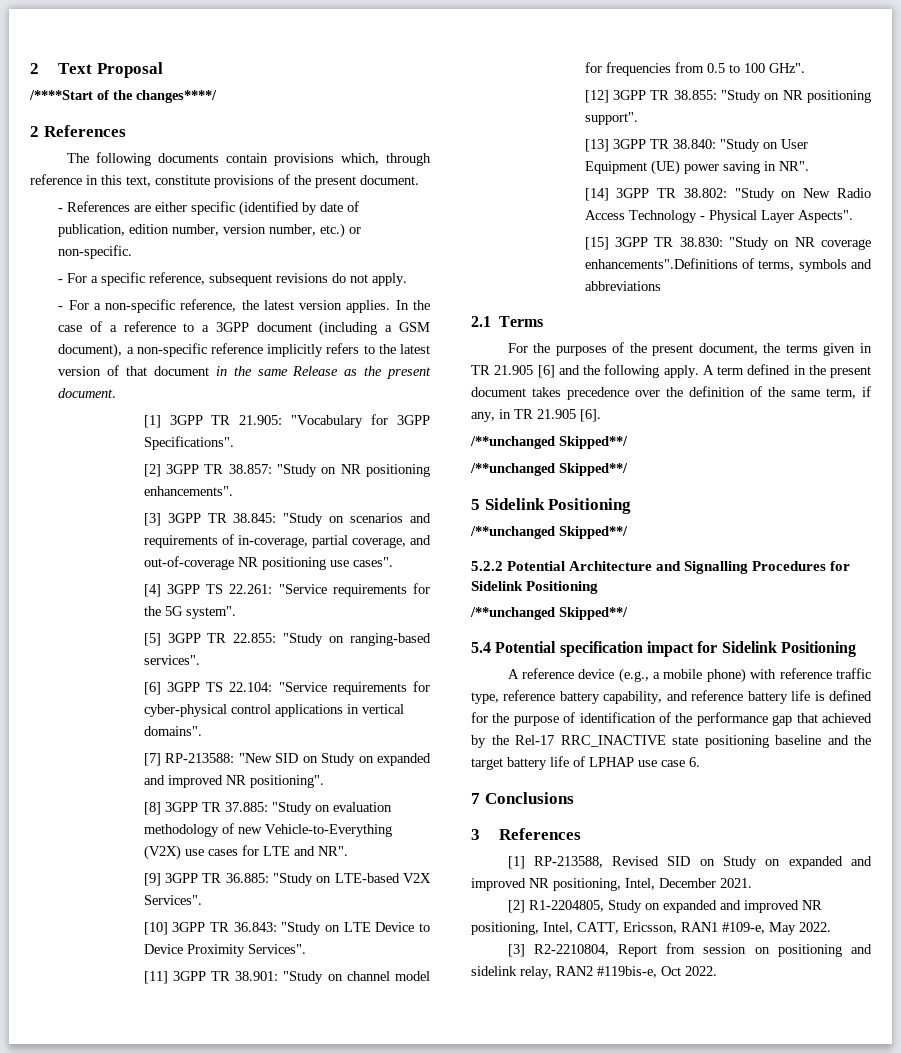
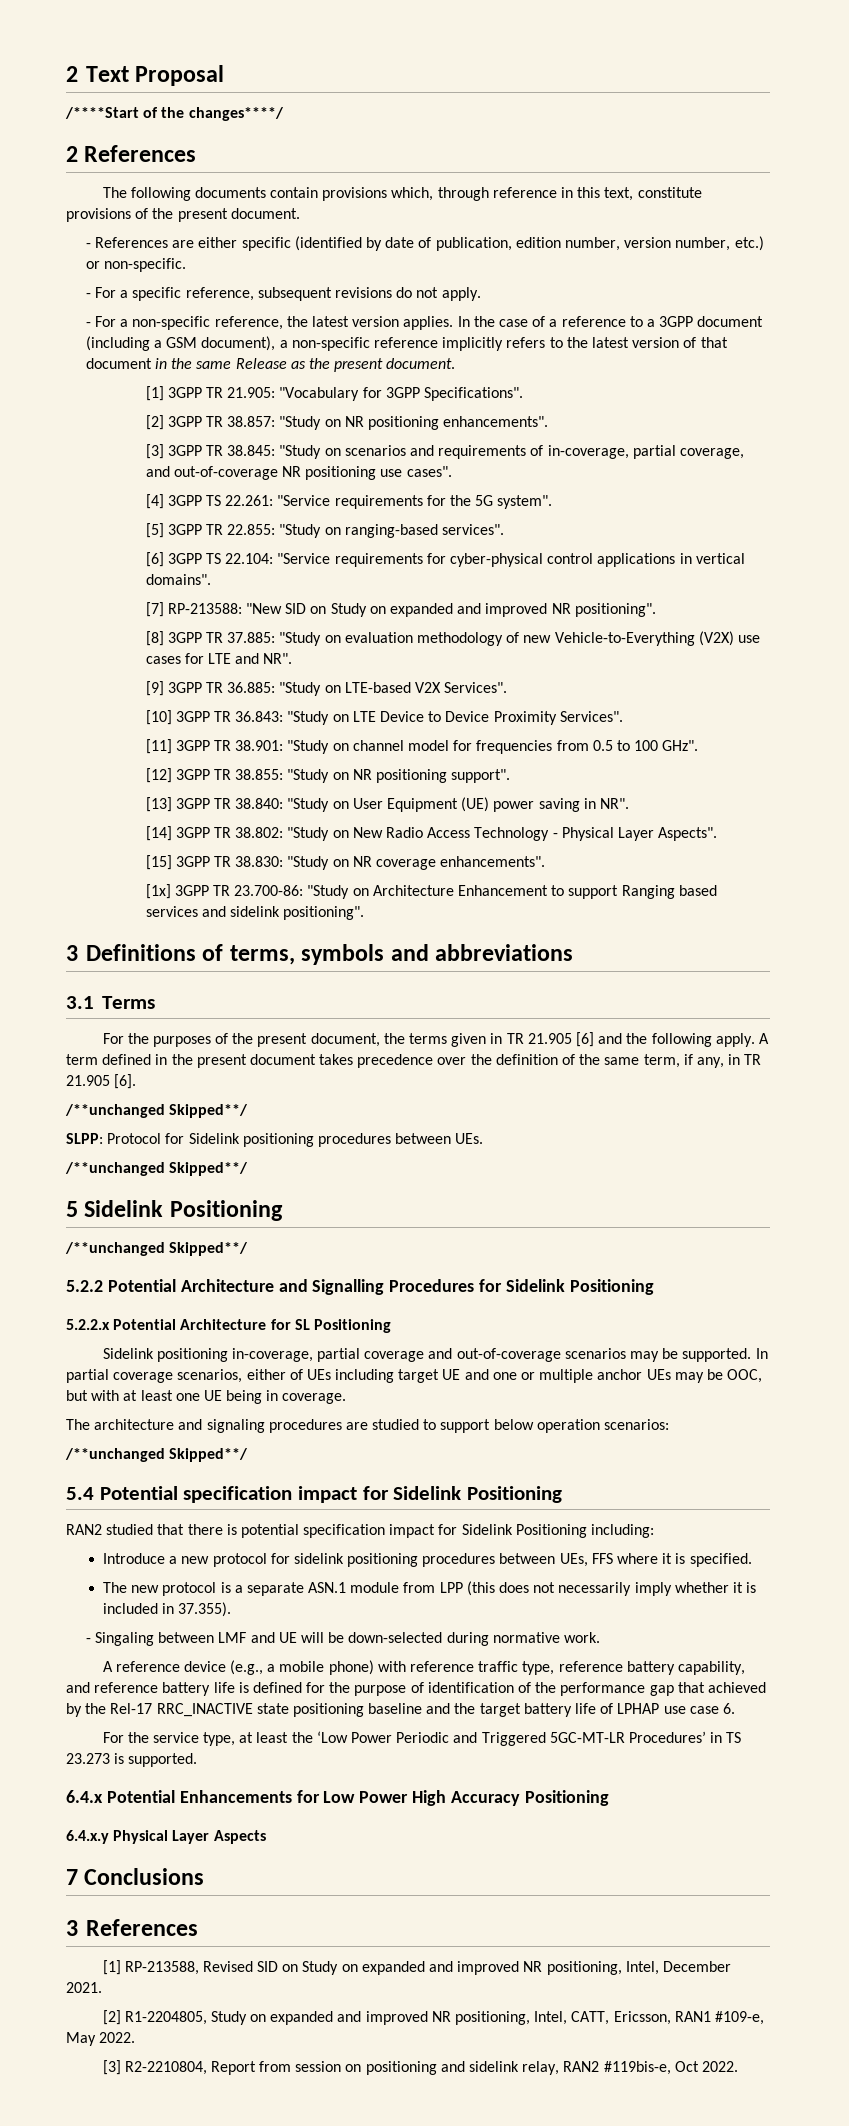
- [15] 3GPP TR 38.830: "Study on NR coverage enhancements".Definitions of terms, symbols and abbreviations
+ [15] 3GPP TR 38.830: "Study on NR coverage enhancements".
+ [1x] 3GPP TR 23.700-86: "Study on Architecture Enhancement to support Ranging based services and sidelink positioning".
+ 3 Definitions of terms, symbols and abbreviations
- 2.1 Terms
+ 3.1 Terms
+ SLPP: Protocol for Sidelink positioning procedures between UEs.
+ 5.2.2.x Potential Architecture for SL Positioning
+ Sidelink positioning in-coverage, partial coverage and out-of-coverage scenarios may be supported. In partial coverage scenarios, either of UEs including target UE and one or multiple anchor UEs may be OOC, but with at least one UE being in coverage.
+ The architecture and signaling procedures are studied to support below operation scenarios:
+ RAN2 studied that there is potential specification impact for Sidelink Positioning including:
+ Introduce a new protocol for sidelink positioning procedures between UEs, FFS where it is specified.
+ The new protocol is a separate ASN.1 module from LPP (this does not necessarily imply whether it is included in 37.355).
+ - Singaling between LMF and UE will be down-selected during normative work.
+ For the service type, at least the ‘Low Power Periodic and Triggered 5GC-MT-LR Procedures’ in TS 23.273 is supported.
+ 6.4.x Potential Enhancements for Low Power High Accuracy Positioning
+ 6.4.x.y Physical Layer Aspects

